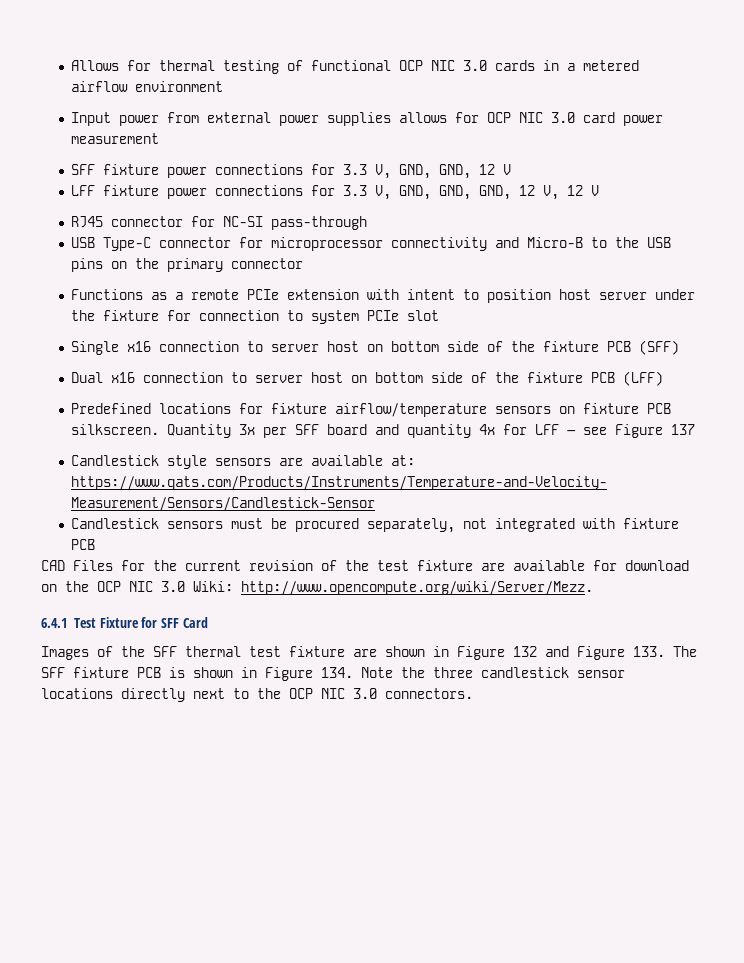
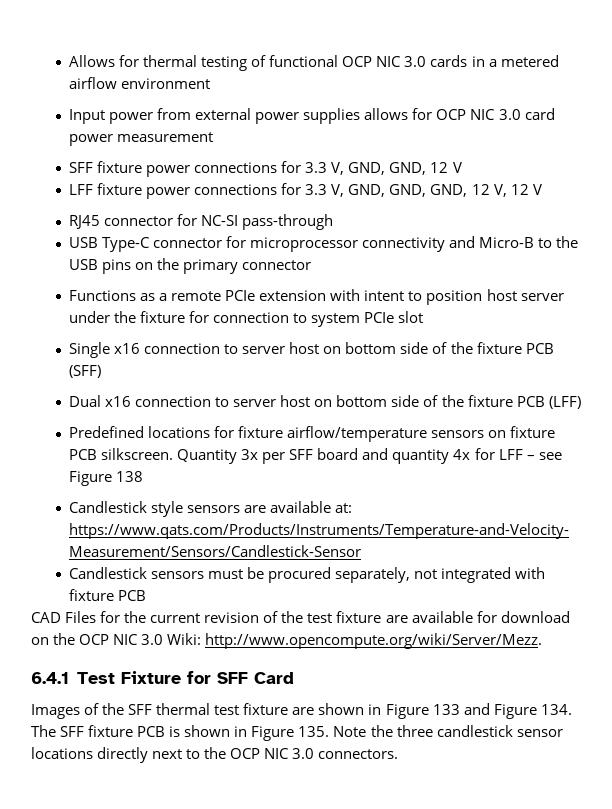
- Quantity 3x per SFF board and quantity 4x for LFF – see Figure 137
+ Quantity 3x per SFF board and quantity 4x for LFF – see Figure 138
- Images of the SFF thermal test fixture are shown in Figure 132 and Figure 133. The SFF fixture PCB is shown in Figure 134. Note the three candlestick sensor locations directly next to the OCP NIC 3.0 connectors.
+ Images of the SFF thermal test fixture are shown in Figure 133 and Figure 134. The SFF fixture PCB is shown in Figure 135. Note the three candlestick sensor locations directly next to the OCP NIC 3.0 connectors.

